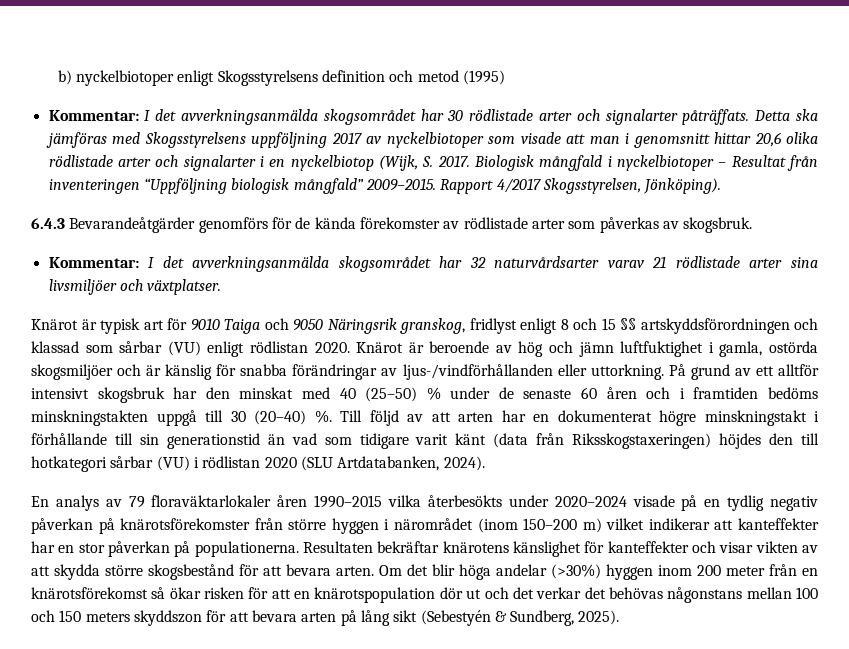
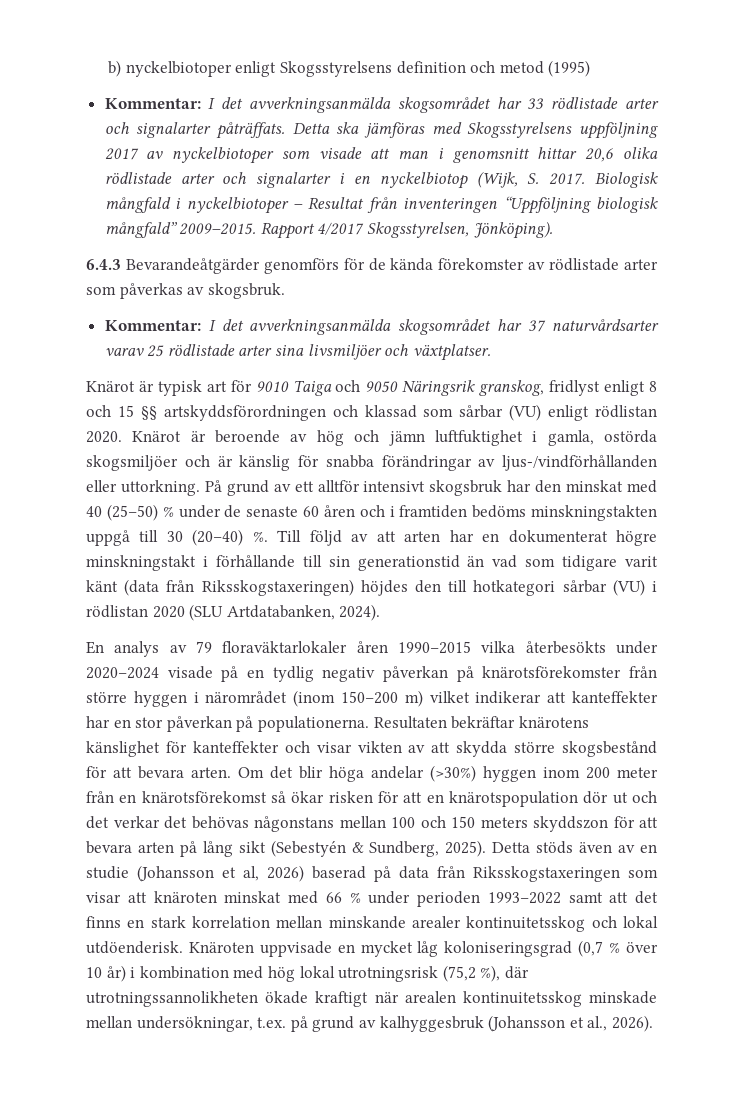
- Kommentar: I det avverkningsanmälda skogsområdet har 30 rödlistade arter och signalarter påträffats.
+ Kommentar: I det avverkningsanmälda skogsområdet har 33 rödlistade arter och signalarter påträffats.
- Kommentar: I det avverkningsanmälda skogsområdet har 32 naturvårdsarter varav 21 rödlistade arter sina livsmiljöer och växtplatser.
+ Kommentar: I det avverkningsanmälda skogsområdet har 37 naturvårdsarter varav 25 rödlistade arter sina livsmiljöer och växtplatser.
+ Detta stöds även av en studie (Johansson et al, 2026) baserad på data från Riksskogstaxeringen som visar att knäroten minskat med 66 % under perioden 1993–2022 samt att det finns en stark korrelation mellan minskande arealer kontinuitetsskog och lokal utdöenderisk. Knäroten uppvisade en mycket låg koloniseringsgrad (0,7 % över 10 år) i kombination med hög lokal utrotningsrisk (75,2 %), där utrotningssannolikheten ökade kraftigt när arealen kontinuitetsskog minskade mellan undersökningar, t.ex. på grund av kalhyggesbruk (Johansson et al., 2026).

